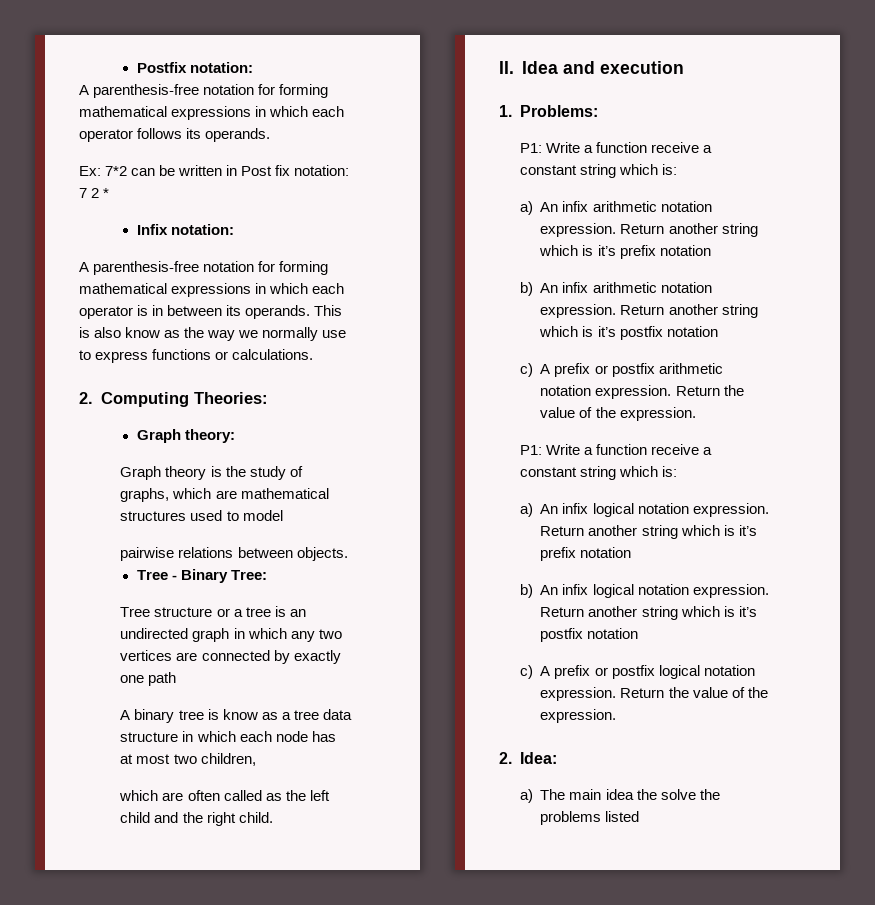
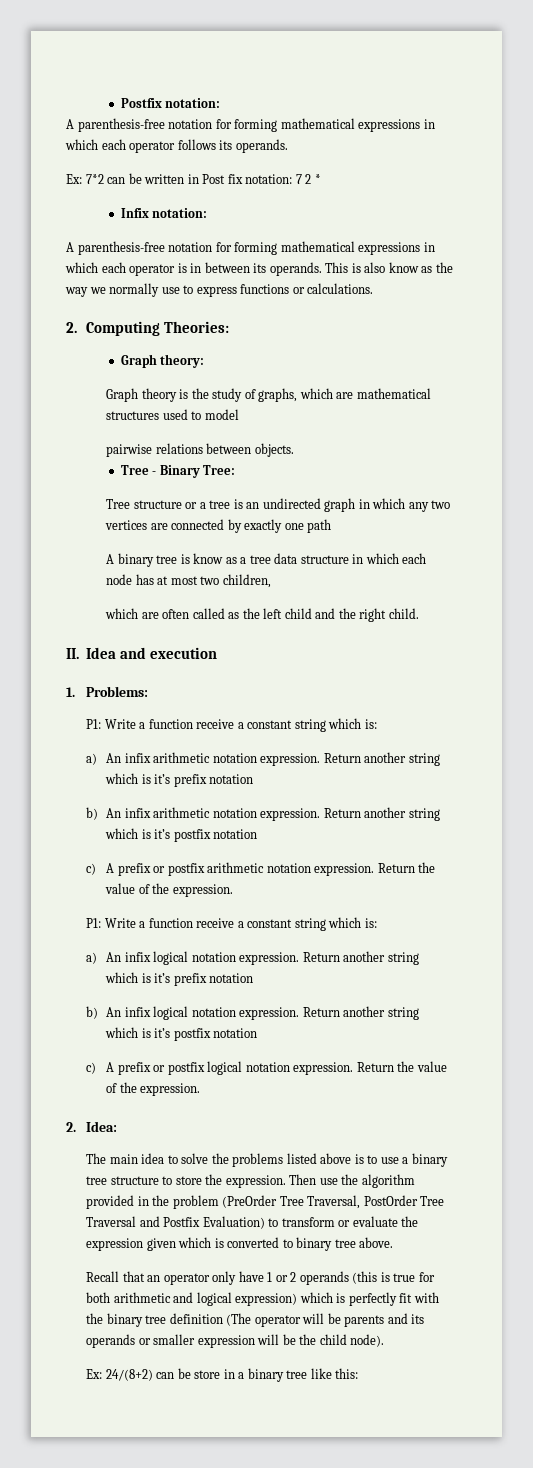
- a) The main idea the solve the problems listed
+ The main idea to solve the problems listed above is to use a binary tree structure to store the expression. Then use the algorithm provided in the problem (PreOrder Tree Traversal, PostOrder Tree Traversal and Postfix Evaluation) to transform or evaluate the expression given which is converted to binary tree above.
+ Recall that an operator only have 1 or 2 operands (this is true for both arithmetic and logical expression) which is perfectly fit with the binary tree definition (The operator will be parents and its operands or smaller expression will be the child node).
+ Ex: 24/(8+2) can be store in a binary tree like this:

